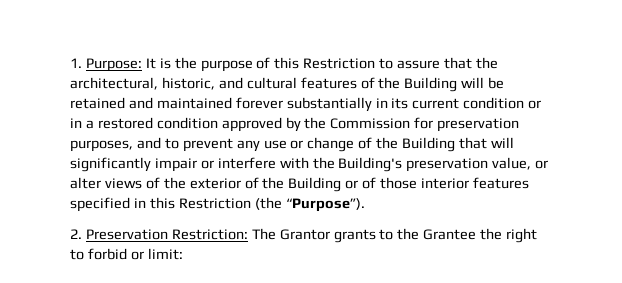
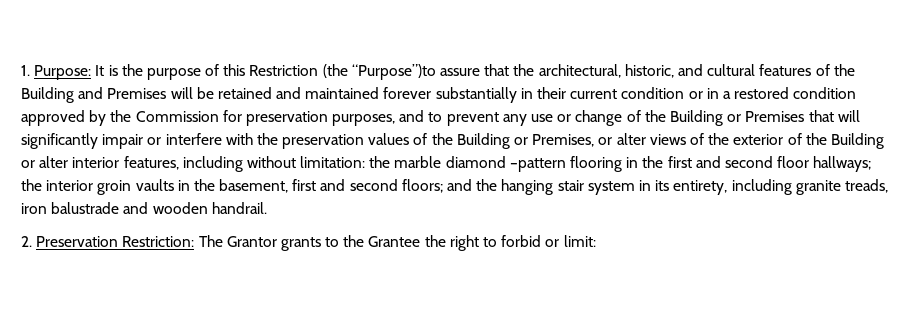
- It is the purpose of this Restriction to assure that the architectural, historic, and cultural features of the Building will be retained and maintained forever substantially in its current condition or in a restored condition approved by the Commission for preservation purposes, and to prevent any use or change of the Building that will significantly impair or interfere with the Building's preservation value, or alter views of the exterior of the Building or of those interior features specified in this Restriction (the “Purpose”).
+ It is the purpose of this Restriction (the “Purpose”)to assure that the architectural, historic, and cultural features of the Building and Premises will be retained and maintained forever substantially in their current condition or in a restored condition approved by the Commission for preservation purposes, and to prevent any use or change of the Building or Premises that will significantly impair or interfere with the preservation values of the Building or Premises, or alter views of the exterior of the Building or alter interior features, including without limitation: the marble diamond –pattern flooring in the first and second floor hallways; the interior groin vaults in the basement, first and second floors; and the hanging stair system in its entirety, including granite treads, iron balustrade and wooden handrail.

